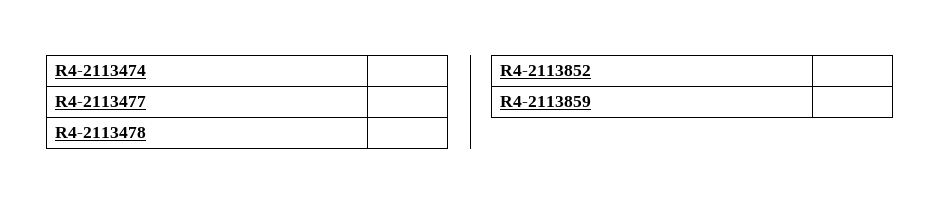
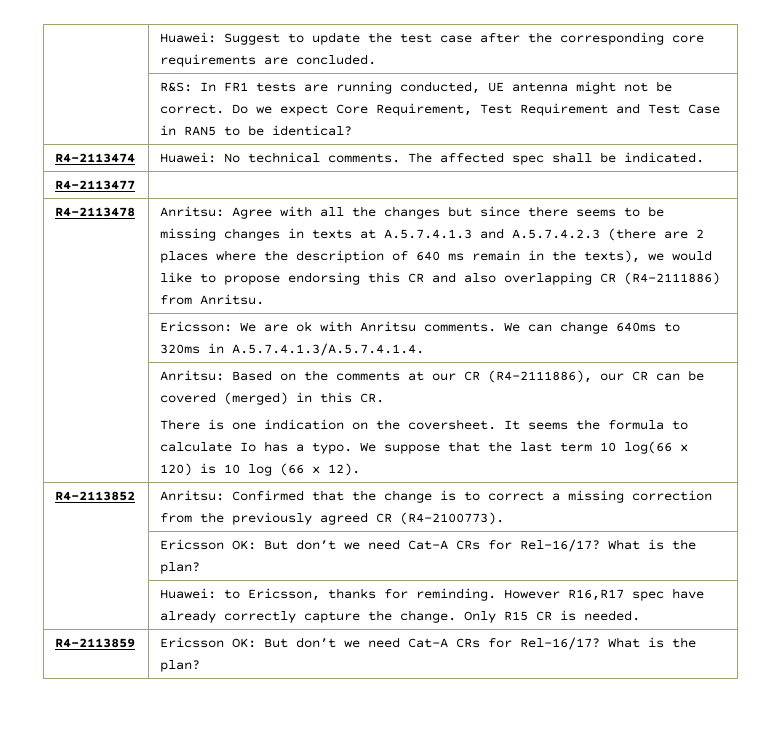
- R4-2113474 |
+ | Huawei: Suggest to update the test case after the corresponding core requirements are concluded.
+ | R&S: In FR1 tests are running conducted, UE antenna might not be correct. Do we expect Core Requirement, Test Requirement and Test Case in RAN5 to be identical?
+ R4-2113474 | Huawei: No technical comments. The affected spec shall be indicated.
  R4-2113477 |
- R4-2113478 |
- R4-2113852 |
- R4-2113859 |
+ R4-2113478 | Anritsu: Agree with all the changes but since there seems to be missing changes in texts at A.5.7.4.1.3 and A.5.7.4.2.3 (there are 2 places where the description of 640 ms remain in the texts), we would like to propose endorsing this CR and also overlapping CR (R4-2111886) from Anritsu.
+ | Ericsson: We are ok with Anritsu comments. We can change 640ms to 320ms in A.5.7.4.1.3/A.5.7.4.1.4.
+ | Anritsu: Based on the comments at our CR (R4-2111886), our CR can be covered (merged) in this CR.
+ There is one indication on the coversheet. It seems the formula to calculate Io has a typo. We suppose that the last term 10 log(66 x 120) is 10 log (66 x 12).
+ R4-2113852 | Anritsu: Confirmed that the change is to correct a missing correction from the previously agreed CR (R4-2100773).
+ | Ericsson OK: But don’t we need Cat-A CRs for Rel-16/17? What is the plan?
+ | Huawei: to Ericsson, thanks for reminding. However R16,R17 spec have already correctly capture the change. Only R15 CR is needed.
+ R4-2113859 | Ericsson OK: But don’t we need Cat-A CRs for Rel-16/17? What is the plan?

